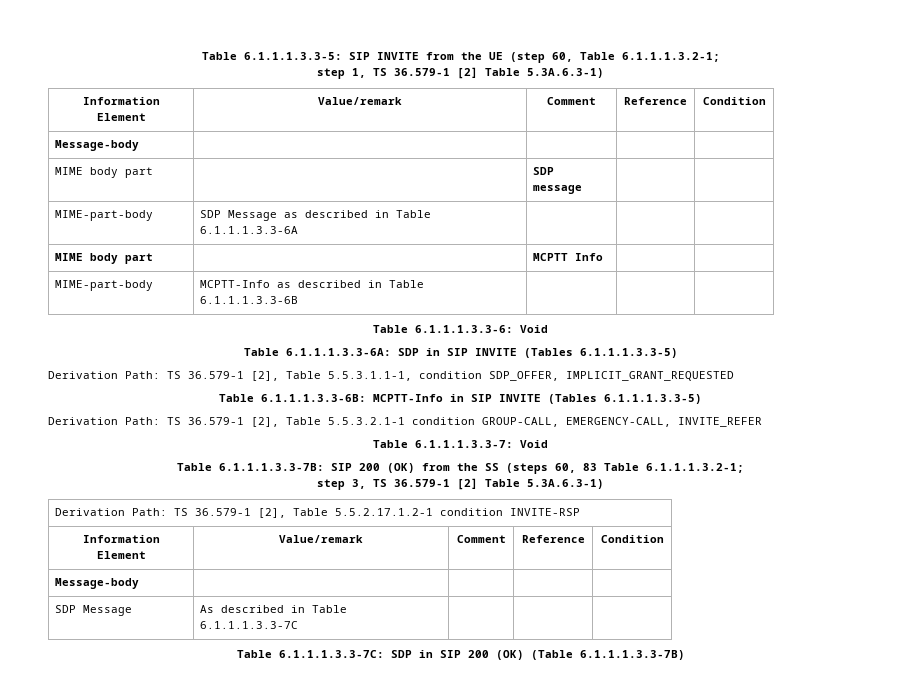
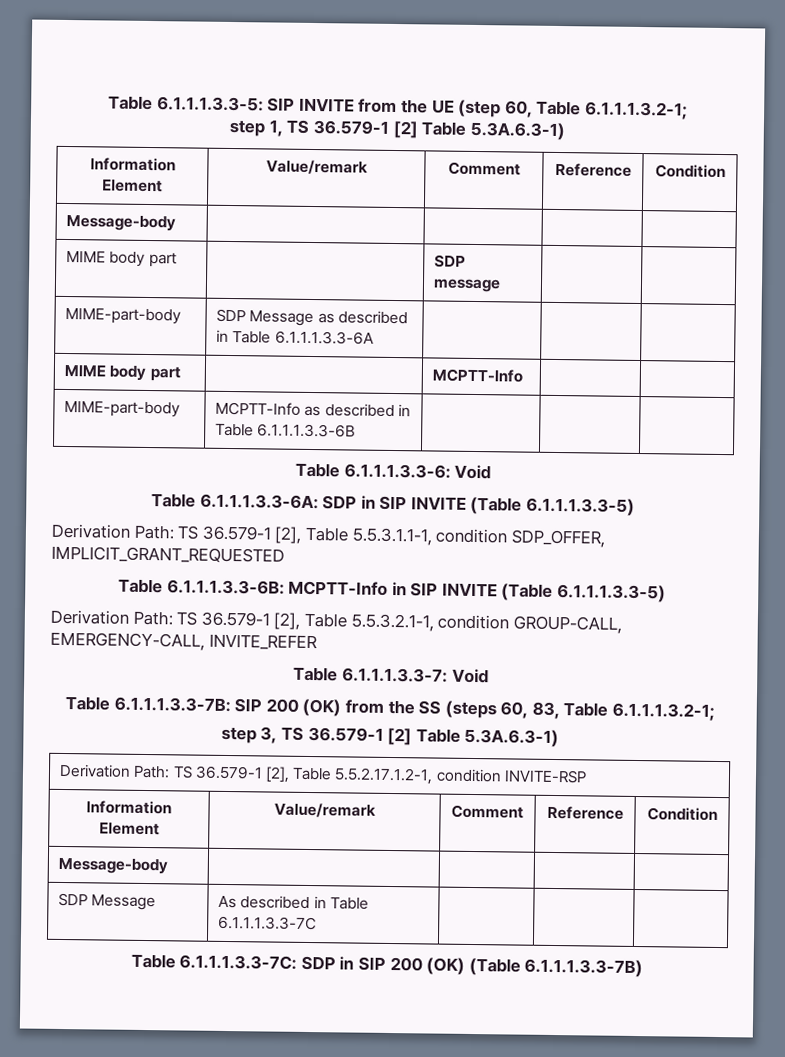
- MIME body part | | MCPTT Info | |
+ MIME body part | | MCPTT-Info | |
- Table 6.1.1.1.3.3-6A: SDP in SIP INVITE (Tables 6.1.1.1.3.3-5)
+ Table 6.1.1.1.3.3-6A: SDP in SIP INVITE (Table 6.1.1.1.3.3-5)
- Table 6.1.1.1.3.3-6B: MCPTT-Info in SIP INVITE (Tables 6.1.1.1.3.3-5)
- Derivation Path: TS 36.579-1 [2], Table 5.5.3.2.1-1 condition GROUP-CALL, EMERGENCY-CALL, INVITE_REFER
+ Table 6.1.1.1.3.3-6B: MCPTT-Info in SIP INVITE (Table 6.1.1.1.3.3-5)
+ Derivation Path: TS 36.579-1 [2], Table 5.5.3.2.1-1, condition GROUP-CALL, EMERGENCY-CALL, INVITE_REFER
- Table 6.1.1.1.3.3-7B: SIP 200 (OK) from the SS (steps 60, 83 Table 6.1.1.1.3.2-1;
+ Table 6.1.1.1.3.3-7B: SIP 200 (OK) from the SS (steps 60, 83, Table 6.1.1.1.3.2-1;
- Derivation Path: TS 36.579-1 [2], Table 5.5.2.17.1.2-1 condition INVITE-RSP
+ Derivation Path: TS 36.579-1 [2], Table 5.5.2.17.1.2-1, condition INVITE-RSP

